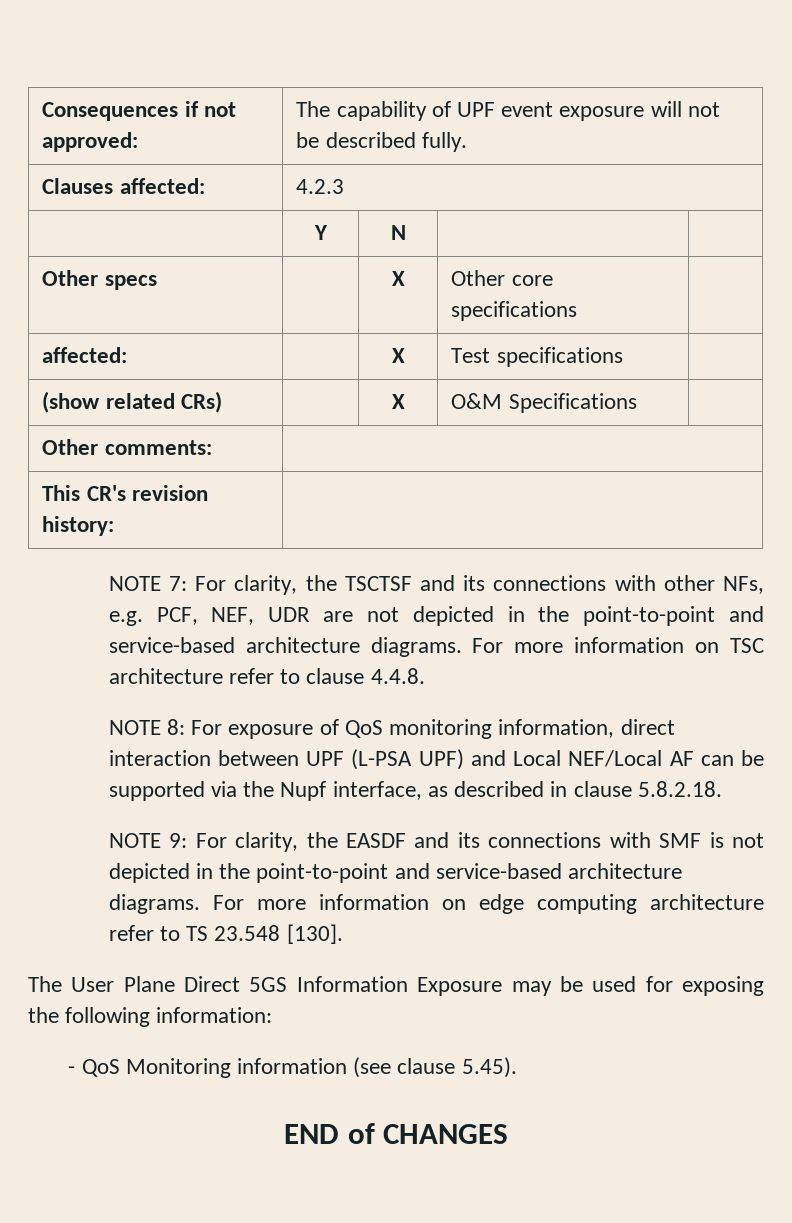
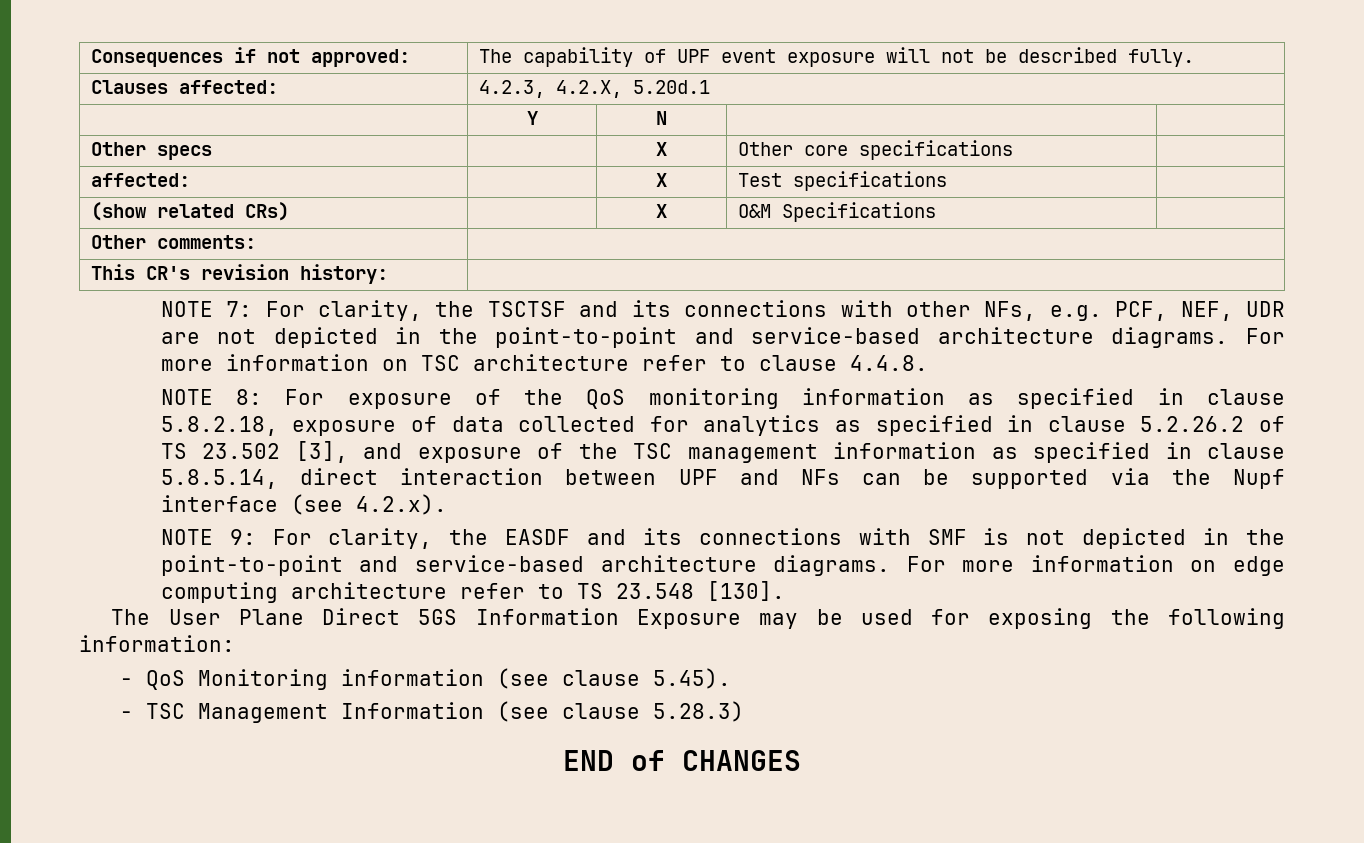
- Clauses affected: | 4.2.3
+ Clauses affected: | 4.2.3, 4.2.X, 5.20d.1
- NOTE 8: For exposure of QoS monitoring information, direct interaction between UPF (L-PSA UPF) and Local NEF/Local AF can be supported via the Nupf interface, as described in clause 5.8.2.18.
+ NOTE 8: For exposure of the QoS monitoring information as specified in clause 5.8.2.18, exposure of data collected for analytics as specified in clause 5.2.26.2 of TS 23.502 [3], and exposure of the TSC management information as specified in clause 5.8.5.14, direct interaction between UPF and NFs can be supported via the Nupf interface (see 4.2.x).
+ - TSC Management Information (see clause 5.28.3)

